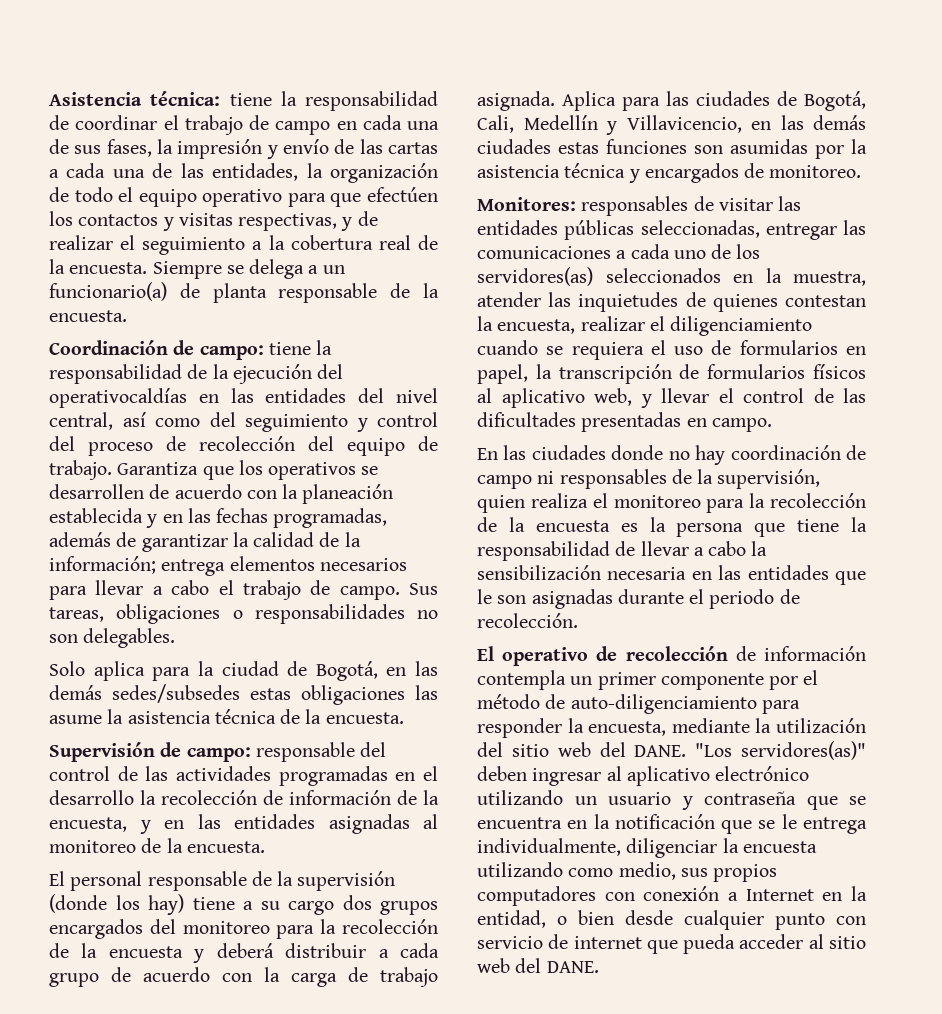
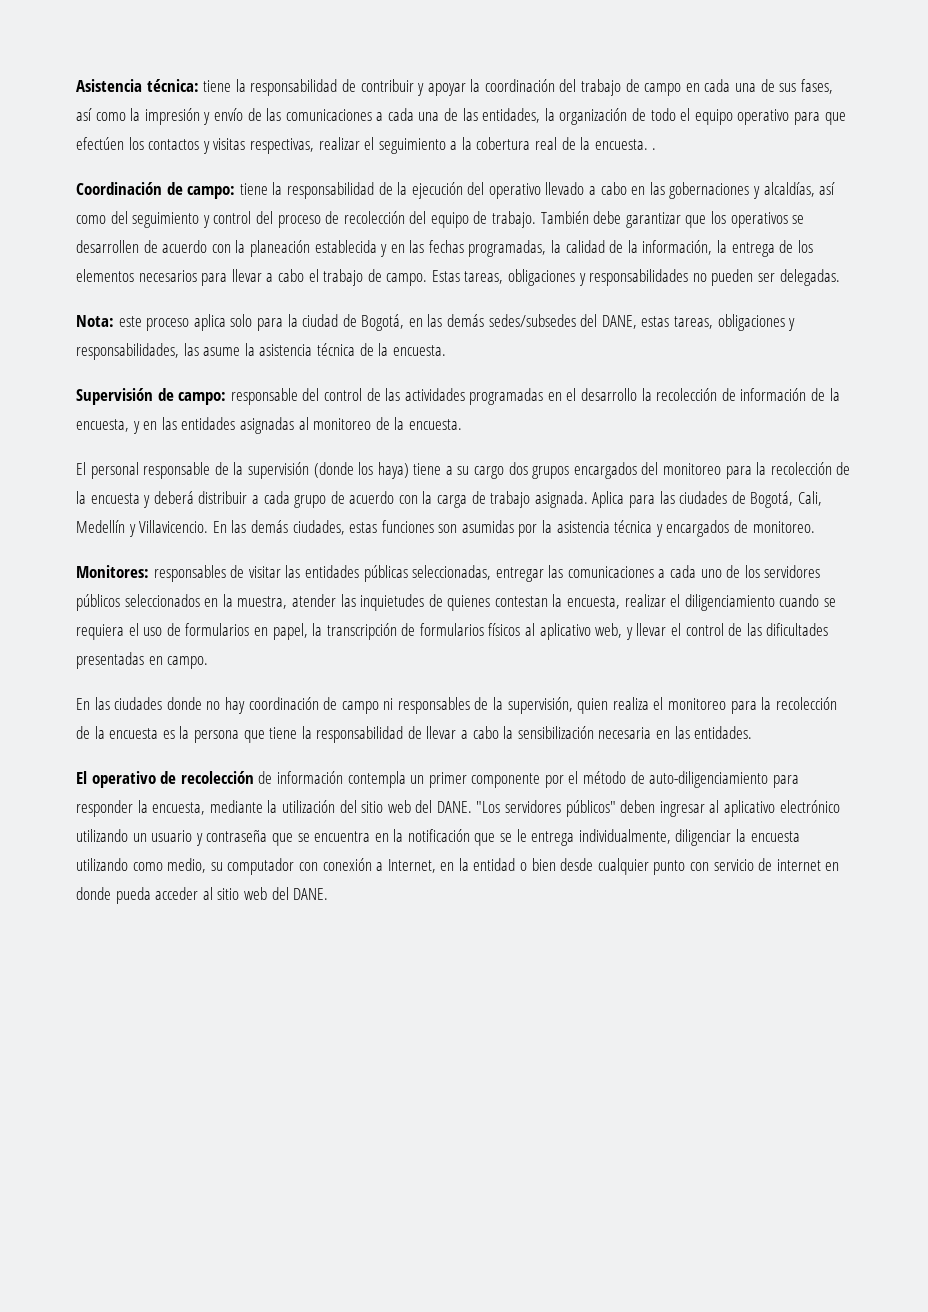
- Asistencia técnica: tiene la responsabilidad de coordinar el trabajo de campo en cada una de sus fases, la impresión y envío de las cartas a cada una de las entidades, la organización de todo el equipo operativo para que efectúen los contactos y visitas respectivas, y de realizar el seguimiento a la cobertura real de la encuesta. Siempre se delega a un funcionario(a) de planta responsable de la encuesta.
+ Asistencia técnica: tiene la responsabilidad de contribuir y apoyar la coordinación del trabajo de campo en cada una de sus fases, así como la impresión y envío de las comunicaciones a cada una de las entidades, la organización de todo el equipo operativo para que efectúen los contactos y visitas respectivas, realizar el seguimiento a la cobertura real de la encuesta. .
- Coordinación de campo: tiene la responsabilidad de la ejecución del operativocaldías en las entidades del nivel central, así como del seguimiento y control del proceso de recolección del equipo de trabajo.
+ Coordinación de campo: tiene la responsabilidad de la ejecución del operativo llevado a cabo en las gobernaciones y alcaldías, así como del seguimiento y control del proceso de recolección del equipo de trabajo.
- Garantiza que los operativos se desarrollen de acuerdo con la planeación establecida y en las fechas programadas, además de garantizar la calidad de la información; entrega elementos necesarios para llevar a cabo el trabajo de campo.
+ También debe garantizar que los operativos se desarrollen de acuerdo con la planeación establecida y en las fechas programadas, la calidad de la información, la entrega de los elementos necesarios para llevar a cabo el trabajo de campo.
- Sus tareas, obligaciones o responsabilidades no son delegables.
- Solo aplica para la ciudad de Bogotá, en las demás sedes/subsedes estas obligaciones las asume la asistencia técnica de la encuesta.
+ Estas tareas, obligaciones y responsabilidades no pueden ser delegadas.
+ Nota: este proceso aplica solo para la ciudad de Bogotá, en las demás sedes/subsedes del DANE, estas tareas, obligaciones y responsabilidades, las asume la asistencia técnica de la encuesta.
- El personal responsable de la supervisión (donde los hay) tiene a su cargo dos grupos encargados del monitoreo para la recolección de la encuesta y deberá distribuir a cada grupo de acuerdo con la carga de trabajo asignada.
+ El personal responsable de la supervisión (donde los haya) tiene a su cargo dos grupos encargados del monitoreo para la recolección de la encuesta y deberá distribuir a cada grupo de acuerdo con la carga de trabajo asignada.
- Aplica para las ciudades de Bogotá, Cali, Medellín y Villavicencio, en las demás ciudades estas funciones son asumidas por la asistencia técnica y encargados de monitoreo.
+ Aplica para las ciudades de Bogotá, Cali, Medellín y Villavicencio. En las demás ciudades, estas funciones son asumidas por la asistencia técnica y encargados de monitoreo.
- Monitores: responsables de visitar las entidades públicas seleccionadas, entregar las comunicaciones a cada uno de los servidores(as) seleccionados en la muestra, atender las inquietudes de quienes contestan la encuesta, realizar el diligenciamiento cuando se requiera el uso de formularios en papel, la transcripción de formularios físicos al aplicativo web, y llevar el control de las dificultades presentadas en campo.
+ Monitores: responsables de visitar las entidades públicas seleccionadas, entregar las comunicaciones a cada uno de los servidores públicos seleccionados en la muestra, atender las inquietudes de quienes contestan la encuesta, realizar el diligenciamiento cuando se requiera el uso de formularios en papel, la transcripción de formularios físicos al aplicativo web, y llevar el control de las dificultades presentadas en campo.
- En las ciudades donde no hay coordinación de campo ni responsables de la supervisión, quien realiza el monitoreo para la recolección de la encuesta es la persona que tiene la responsabilidad de llevar a cabo la sensibilización necesaria en las entidades que le son asignadas durante el periodo de recolección.
+ En las ciudades donde no hay coordinación de campo ni responsables de la supervisión, quien realiza el monitoreo para la recolección de la encuesta es la persona que tiene la responsabilidad de llevar a cabo la sensibilización necesaria en las entidades.
- "Los servidores(as)" deben ingresar al aplicativo electrónico utilizando un usuario y contraseña que se encuentra en la notificación que se le entrega individualmente, diligenciar la encuesta utilizando como medio, sus propios computadores con conexión a Internet en la entidad, o bien desde cualquier punto con servicio de internet que pueda acceder al sitio web del DANE.
+ "Los servidores públicos" deben ingresar al aplicativo electrónico utilizando un usuario y contraseña que se encuentra en la notificación que se le entrega individualmente, diligenciar la encuesta utilizando como medio, su computador con conexión a Internet, en la entidad o bien desde cualquier punto con servicio de internet en donde pueda acceder al sitio web del DANE.

